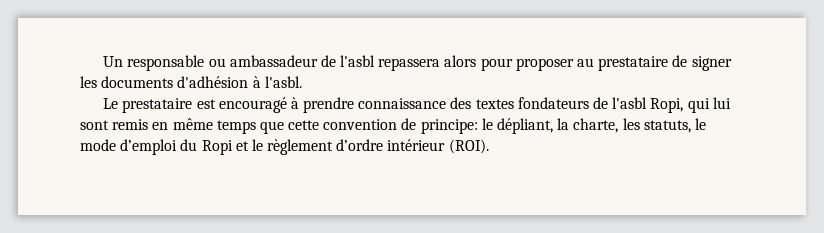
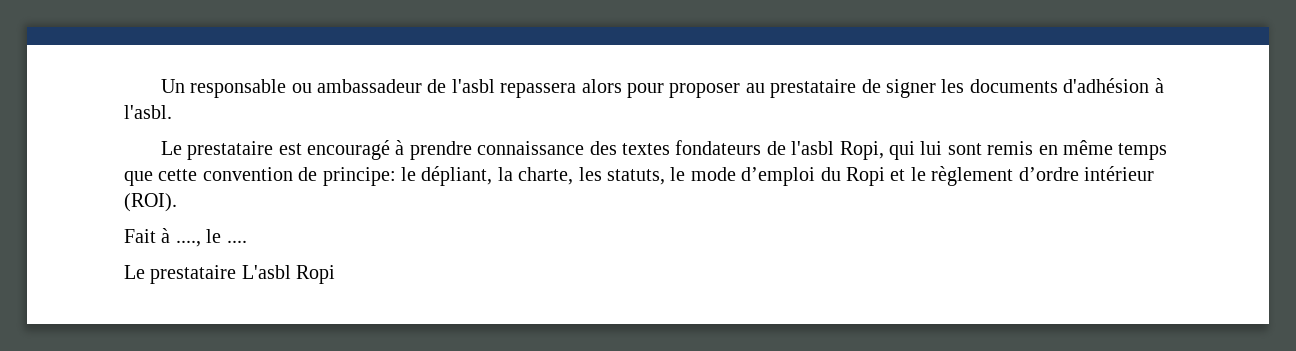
+ Fait à ...., le ....
+ Le prestataire L'asbl Ropi

